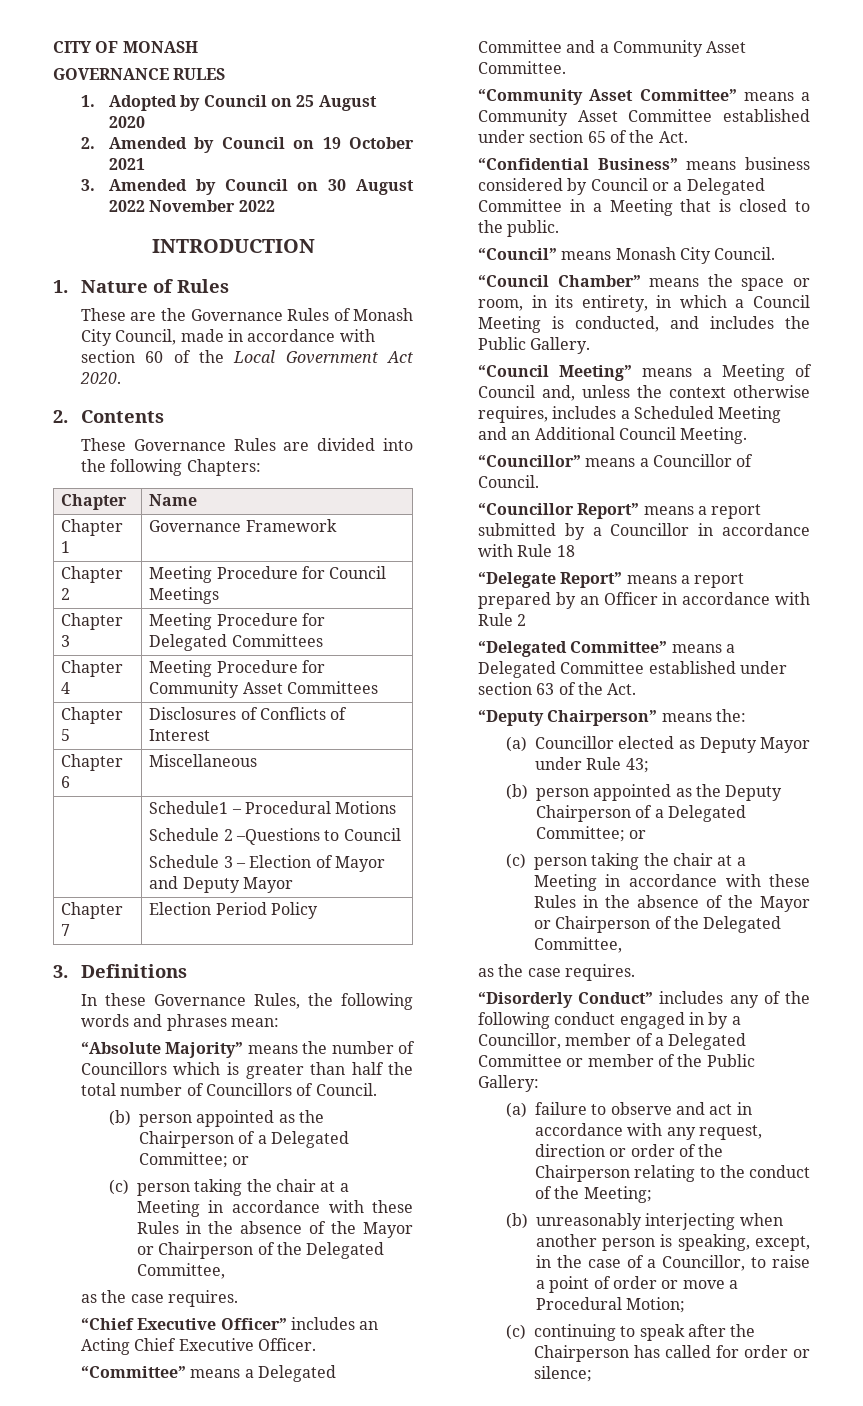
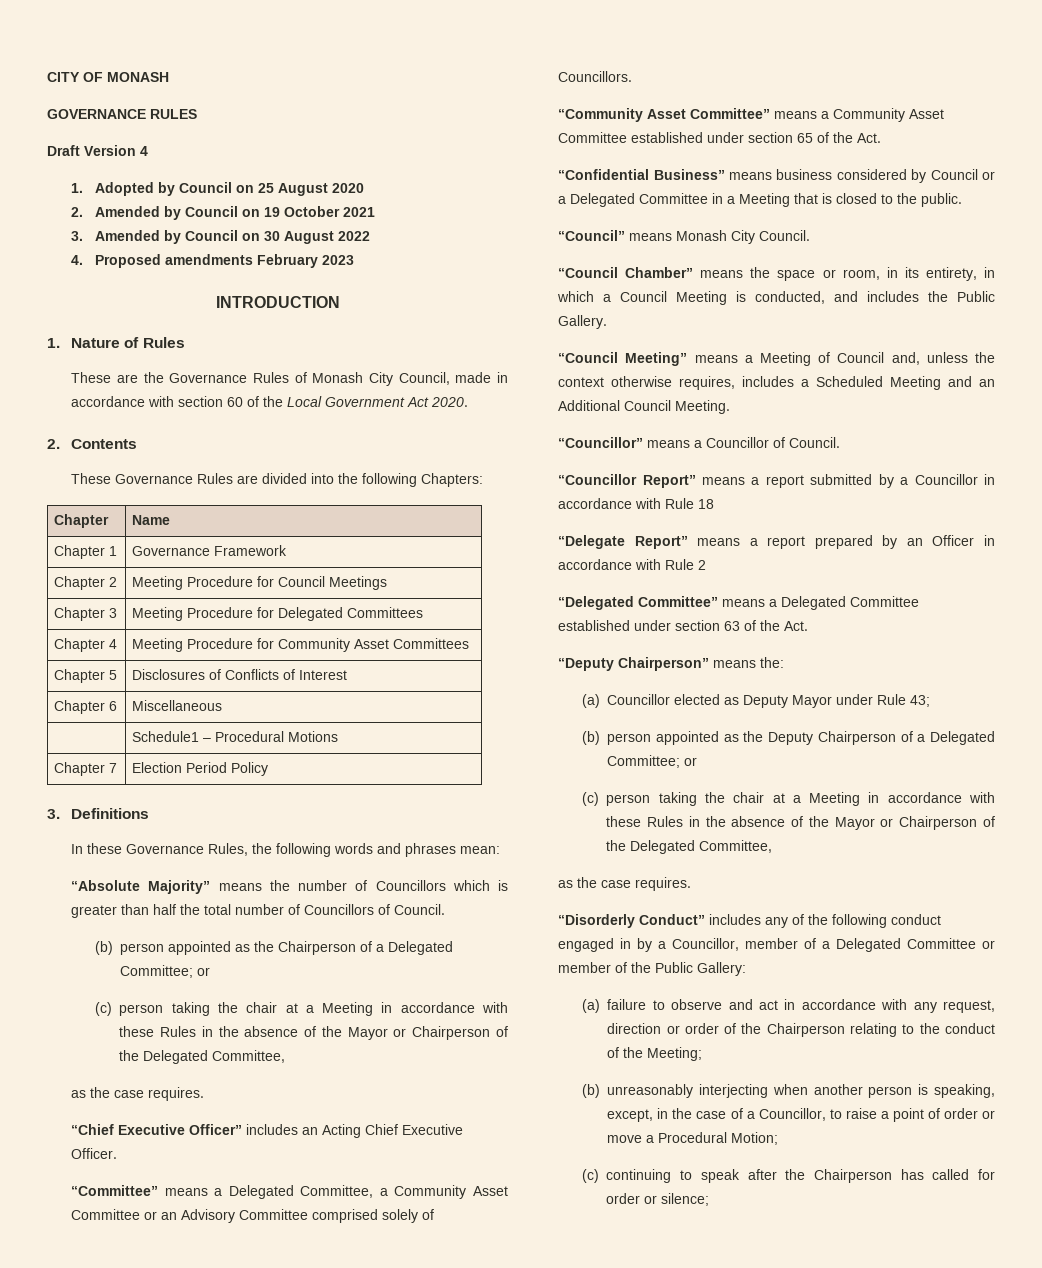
+ Draft Version 4
- 3. Amended by Council on 30 August 2022 November 2022
+ 3. Amended by Council on 30 August 2022
+ 4. Proposed amendments February 2023
  | Schedule1 – Procedural Motions
- Schedule 2 –Questions to Council
- Schedule 3 – Election of Mayor and Deputy Mayor
- “Committee” means a Delegated Committee and a Community Asset Committee.
+ “Committee” means a Delegated Committee, a Community Asset Committee or an Advisory Committee comprised solely of Councillors.

